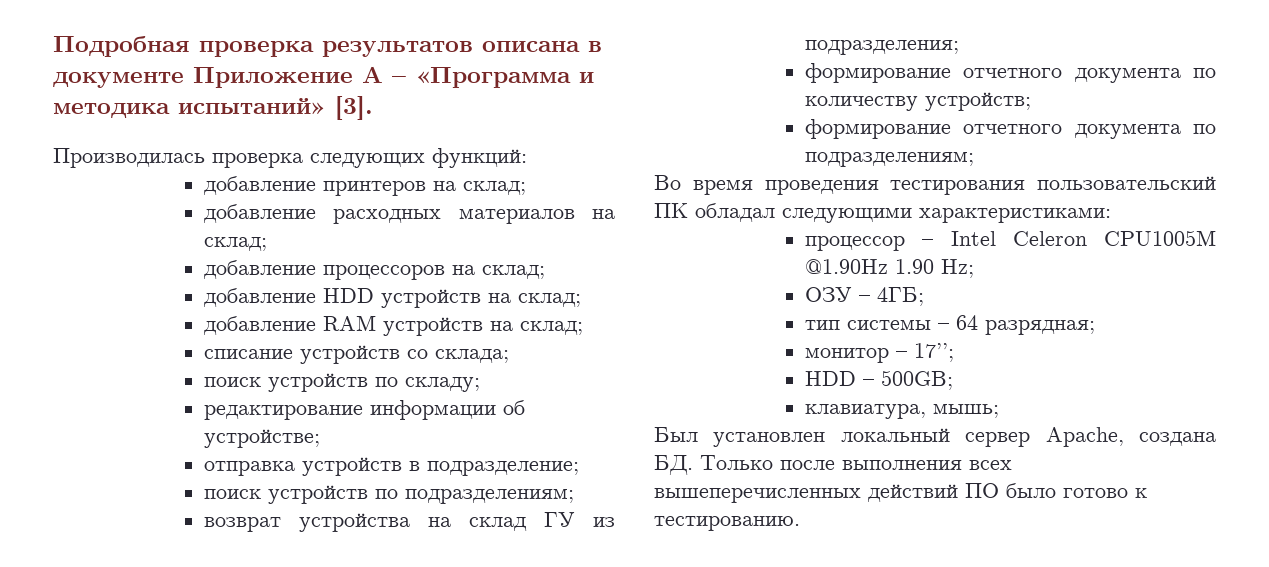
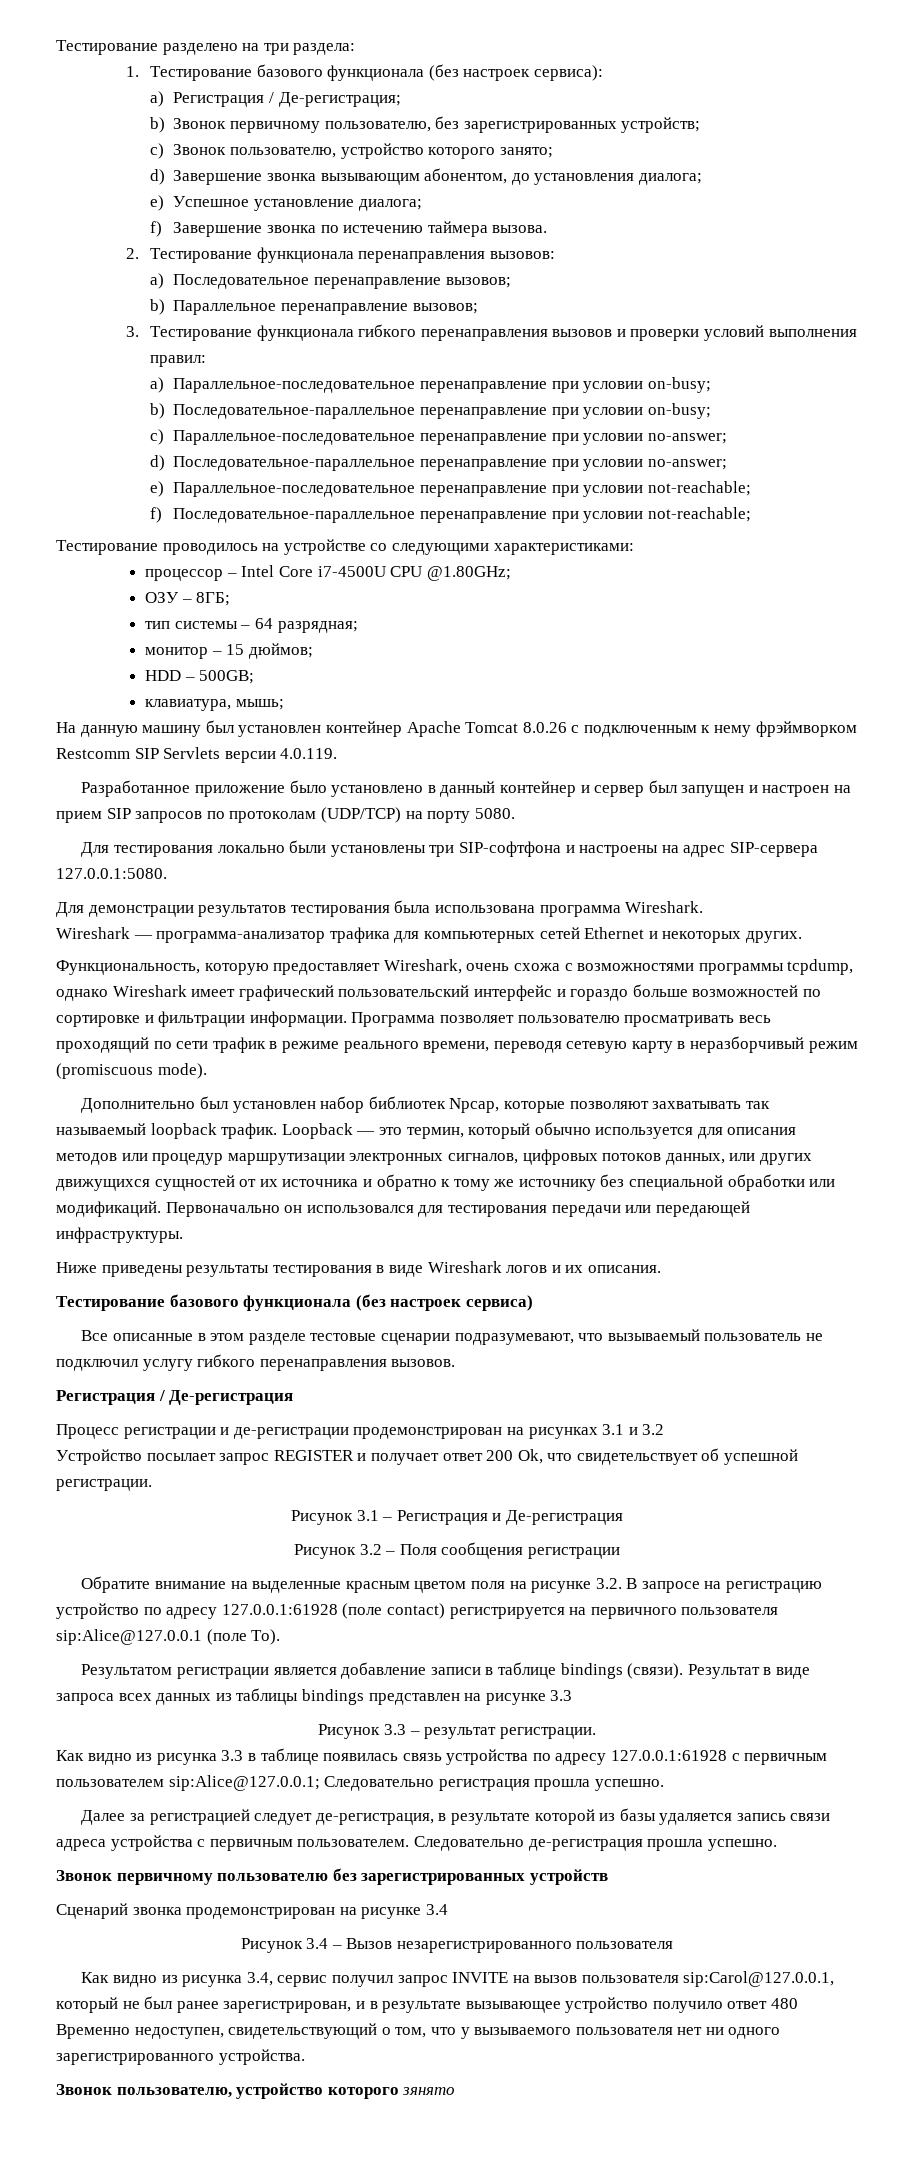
- Подробная проверка результатов описана в документе Приложение А – «Программа и методика испытаний» [3].
- Производилась проверка следующих функций:
- добавление принтеров на склад;
- добавление расходных материалов на склад;
- добавление процессоров на склад;
- добавление HDD устройств на склад;
- добавление RAM устройств на склад;
- списание устройств со склада;
- поиск устройств по складу;
- редактирование информации об устройстве;
- отправка устройств в подразделение;
- поиск устройств по подразделениям;
- возврат устройства на склад ГУ из подразделения;
- формирование отчетного документа по количеству устройств;
- формирование отчетного документа по подразделениям;
- Во время проведения тестирования пользовательский ПК обладал следующими характеристиками:
+ Тестирование разделено на три раздела:
+ 1. Тестирование базового функционала (без настроек сервиса):
+ a) Регистрация / Де-регистрация;
+ b) Звонок первичному пользователю, без зарегистрированных устройств;
+ c) Звонок пользователю, устройство которого занято;
+ d) Завершение звонка вызывающим абонентом, до установления диалога;
+ e) Успешное установление диалога;
+ f) Завершение звонка по истечению таймера вызова.
+ 2. Тестирование функционала перенаправления вызовов:
+ a) Последовательное перенаправление вызовов;
+ b) Параллельное перенаправление вызовов;
+ 3. Тестирование функционала гибкого перенаправления вызовов и проверки условий выполнения правил:
+ a) Параллельное-последовательное перенаправление при условии on-busy;
+ b) Последовательное-параллельное перенаправление при условии on-busy;
+ c) Параллельное-последовательное перенаправление при условии no-answer;
+ d) Последовательное-параллельное перенаправление при условии no-answer;
+ e) Параллельное-последовательное перенаправление при условии not-reachable;
+ f) Последовательное-параллельное перенаправление при условии not-reachable;
+ Тестирование проводилось на устройстве со следующими характеристиками:
- процессор – Intel Celeron CPU1005M @1.90Hz 1.90 Hz;
+ процессор – Intel Core i7-4500U CPU @1.80GHz;
- ОЗУ – 4ГБ;
+ ОЗУ – 8ГБ;
- монитор – 17’’;
+ монитор – 15 дюймов;
- Был установлен локальный сервер Apache, создана БД. Только после выполнения всех вышеперечисленных действий ПО было готово к тестированию.
+ На данную машину был установлен контейнер Apache Tomcat 8.0.26 с подключенным к нему фрэймворком Restcomm SIP Servlets версии 4.0.119.
+ Разработанное приложение было установлено в данный контейнер и сервер был запущен и настроен на прием SIP запросов по протоколам (UDP/TCP) на порту 5080.
+ Для тестирования локально были установлены три SIP-софтфона и настроены на адрес SIP-сервера 127.0.0.1:5080.
+ Для демонстрации результатов тестирования была использована программа Wireshark.
+ Wireshark — программа-анализатор трафика для компьютерных сетей Ethernet и некоторых других.
+ Функциональность, которую предоставляет Wireshark, очень схожа с возможностями программы tcpdump, однако Wireshark имеет графический пользовательский интерфейс и гораздо больше возможностей по сортировке и фильтрации информации. Программа позволяет пользователю просматривать весь проходящий по сети трафик в режиме реального времени, переводя сетевую карту в неразборчивый режим (promiscuous mode).
+ Дополнительно был установлен набор библиотек Npcap, которые позволяют захватывать так называемый loopback трафик. Loopback — это термин, который обычно используется для описания методов или процедур маршрутизации электронных сигналов, цифровых потоков данных, или других движущихся сущностей от их источника и обратно к тому же источнику без специальной обработки или модификаций. Первоначально он использовался для тестирования передачи или передающей инфраструктуры.
+ Ниже приведены результаты тестирования в виде Wireshark логов и их описания.
+ Тестирование базового функционала (без настроек сервиса)
+ Все описанные в этом разделе тестовые сценарии подразумевают, что вызываемый пользователь не подключил услугу гибкого перенаправления вызовов.
+ Регистрация / Де-регистрация
+ Процесс регистрации и де-регистрации продемонстрирован на рисунках 3.1 и 3.2
+ Устройство посылает запрос REGISTER и получает ответ 200 Ok, что свидетельствует об успешной регистрации.
+ Рисунок 3.1 – Регистрация и Де-регистрация
+ Рисунок 3.2 – Поля сообщения регистрации
+ Обратите внимание на выделенные красным цветом поля на рисунке 3.2. В запросе на регистрацию устройство по адресу 127.0.0.1:61928 (поле contact) регистрируется на первичного пользователя sip:Alice@127.0.0.1 (поле To).
+ Результатом регистрации является добавление записи в таблице bindings (связи). Результат в виде запроса всех данных из таблицы bindings представлен на рисунке 3.3
+ Рисунок 3.3 – результат регистрации.
+ Как видно из рисунка 3.3 в таблице появилась связь устройства по адресу 127.0.0.1:61928 с первичным пользователем sip:Alice@127.0.0.1; Следовательно регистрация прошла успешно.
+ Далее за регистрацией следует де-регистрация, в результате которой из базы удаляется запись связи адреса устройства с первичным пользователем. Следовательно де-регистрация прошла успешно.
+ Звонок первичному пользователю без зарегистрированных устройств
+ Сценарий звонка продемонстрирован на рисунке 3.4
+ Рисунок 3.4 – Вызов незарегистрированного пользователя
+ Как видно из рисунка 3.4, сервис получил запрос INVITE на вызов пользователя sip:Carol@127.0.0.1, который не был ранее зарегистрирован, и в результате вызывающее устройство получило ответ 480 Временно недоступен, свидетельствующий о том, что у вызываемого пользователя нет ни одного зарегистрированного устройства.
+ Звонок пользователю, устройство которого зянято

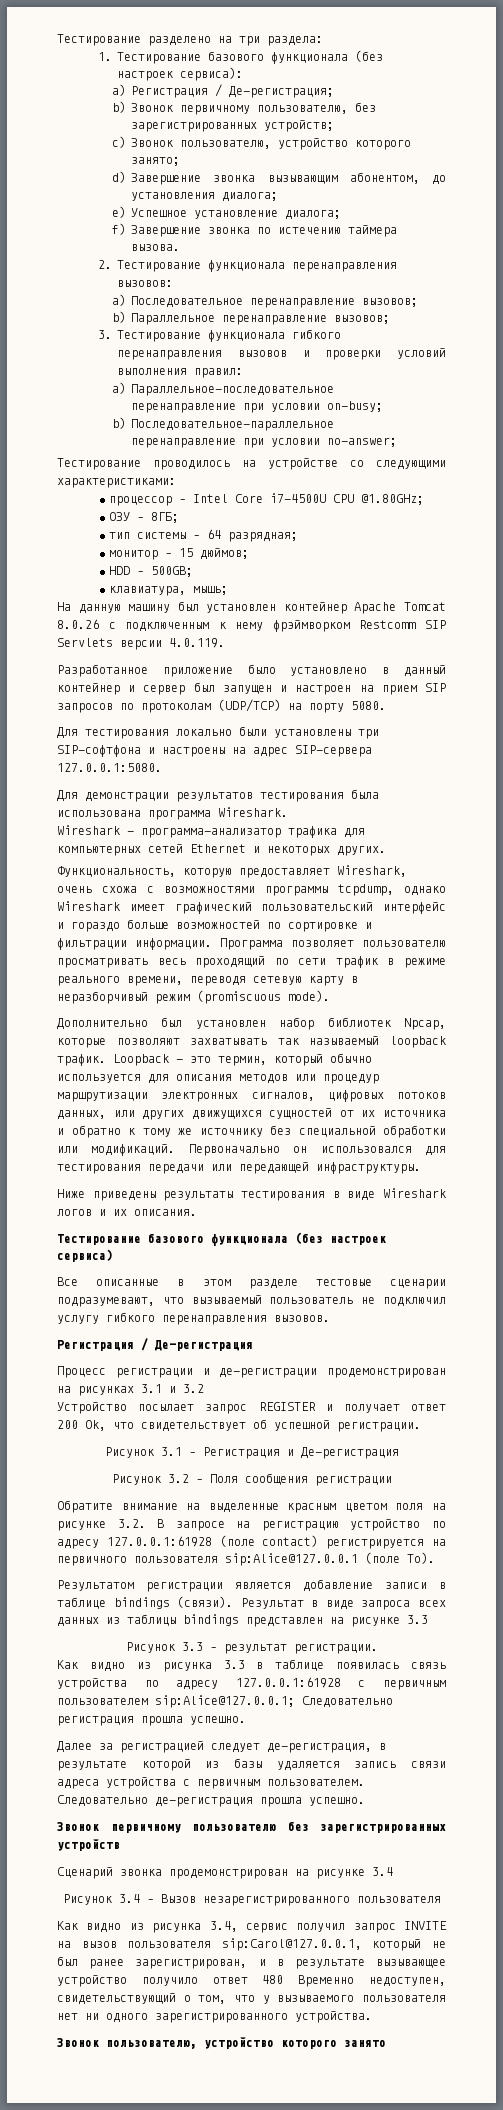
- b) Последовательное-параллельное перенаправление при условии on-busy;
- c) Параллельное-последовательное перенаправление при условии no-answer;
- d) Последовательное-параллельное перенаправление при условии no-answer;
- e) Параллельное-последовательное перенаправление при условии not-reachable;
- f) Последовательное-параллельное перенаправление при условии not-reachable;
+ b) Последовательное-параллельное перенаправление при условии no-answer;
- Звонок пользователю, устройство которого зянято
+ Звонок пользователю, устройство которого занято

